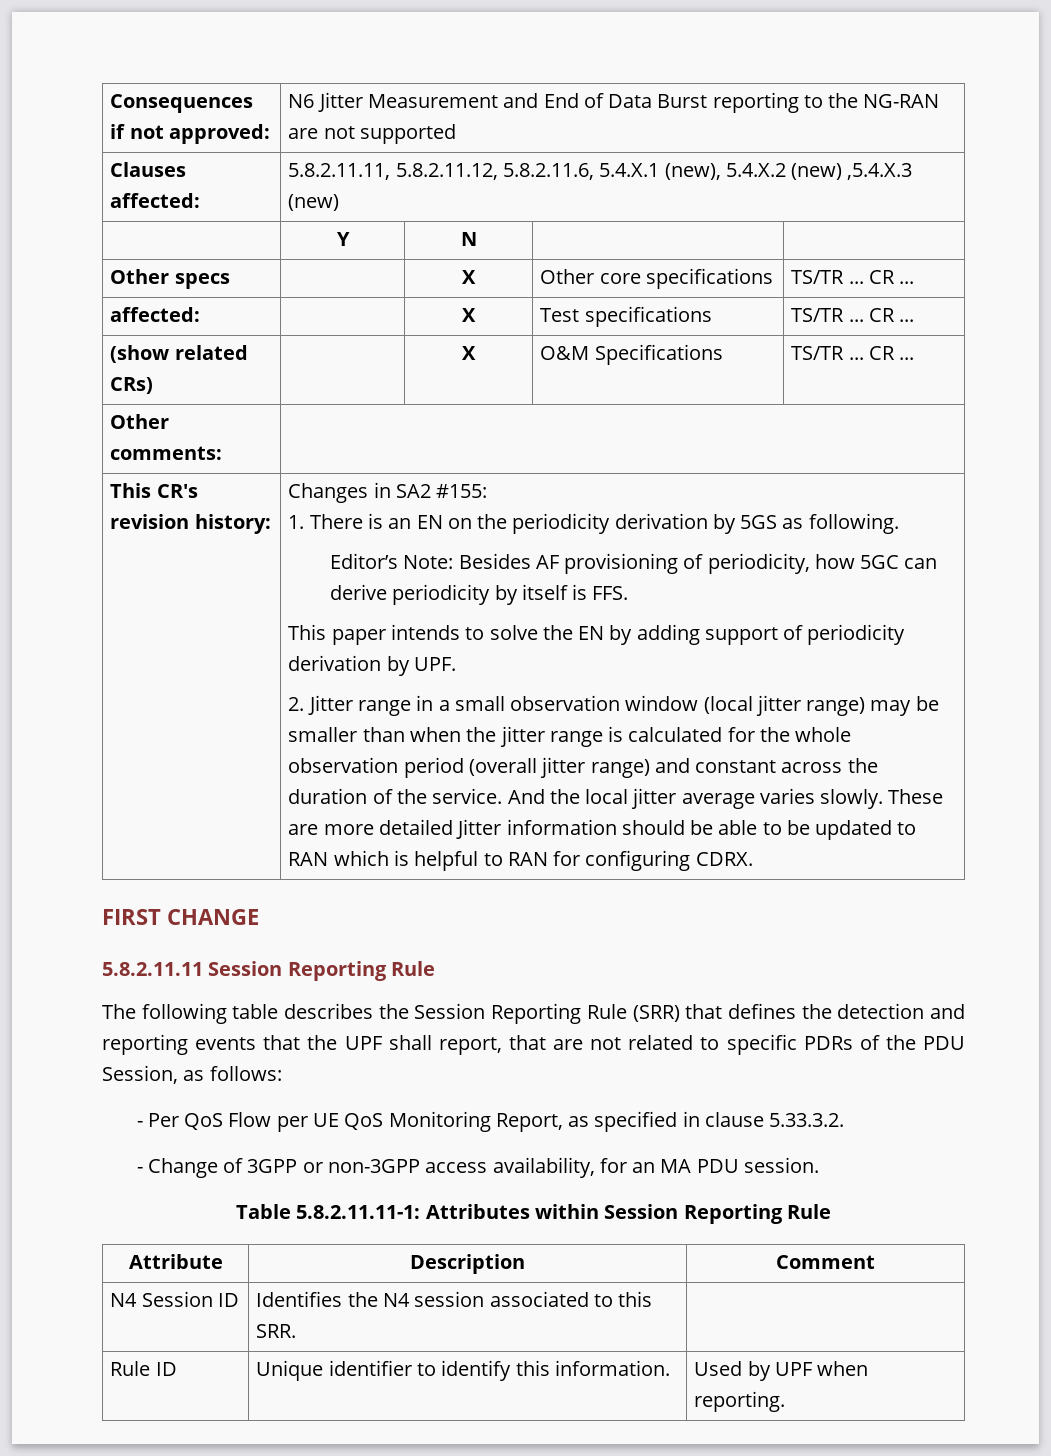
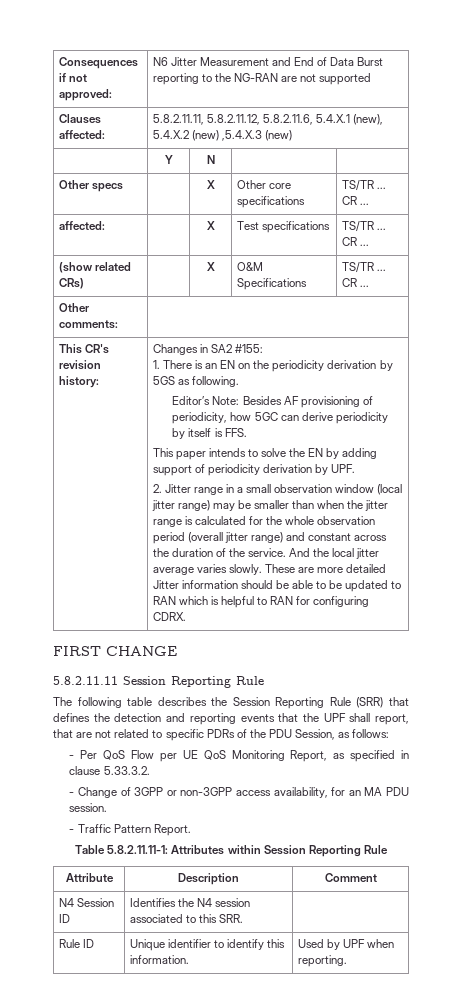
+ - Traffic Pattern Report.

